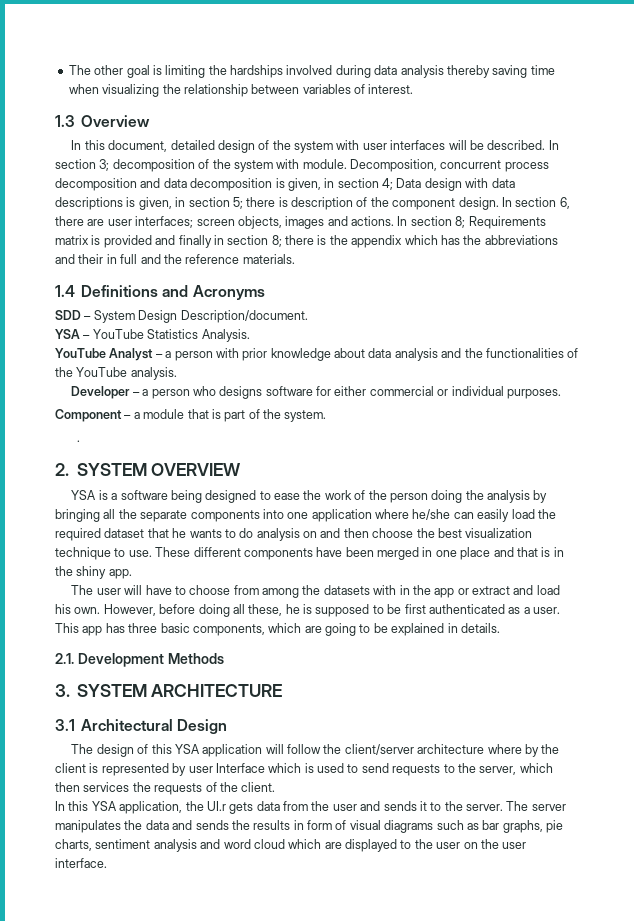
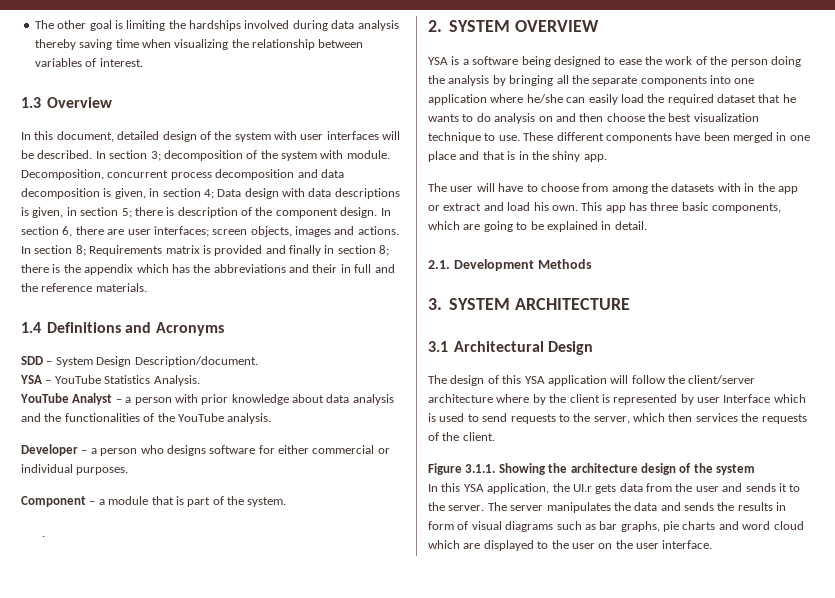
- However, before doing all these, he is supposed to be first authenticated as a user.
- This app has three basic components, which are going to be explained in details.
+ This app has three basic components, which are going to be explained in detail.
+ Figure 3.1.1. Showing the architecture design of the system
- The server manipulates the data and sends the results in form of visual diagrams such as bar graphs, pie charts, sentiment analysis and word cloud which are displayed to the user on the user interface.
+ The server manipulates the data and sends the results in form of visual diagrams such as bar graphs, pie charts and word cloud which are displayed to the user on the user interface.

